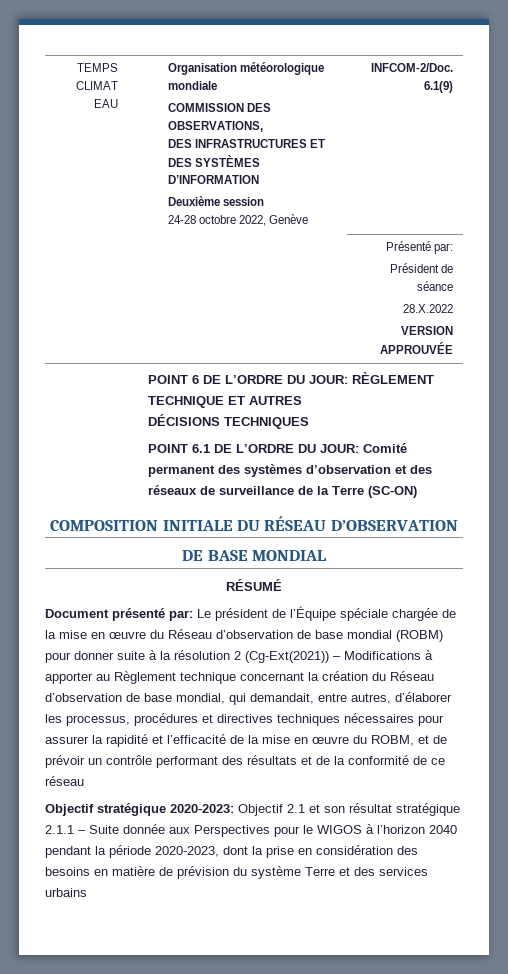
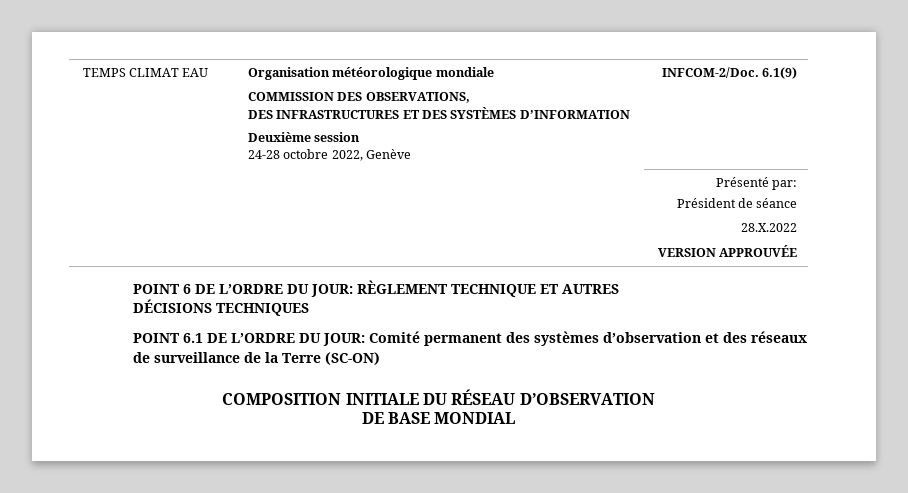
- RÉSUMÉ
- Document présenté par: Le président de l’Équipe spéciale chargée de la mise en œuvre du Réseau d’observation de base mondial (ROBM) pour donner suite à la résolution 2 (Cg-Ext(2021)) – Modifications à apporter au Règlement technique concernant la création du Réseau d’observation de base mondial, qui demandait, entre autres, d’élaborer les processus, procédures et directives techniques nécessaires pour assurer la rapidité et l’efficacité de la mise en œuvre du ROBM, et de prévoir un contrôle performant des résultats et de la conformité de ce réseau
- Objectif stratégique 2020-2023: Objectif 2.1 et son résultat stratégique 2.1.1 – Suite donnée aux Perspectives pour le WIGOS à l’horizon 2040 pendant la période 2020-2023, dont la prise en considération des besoins en matière de prévision du système Terre et des services urbains

